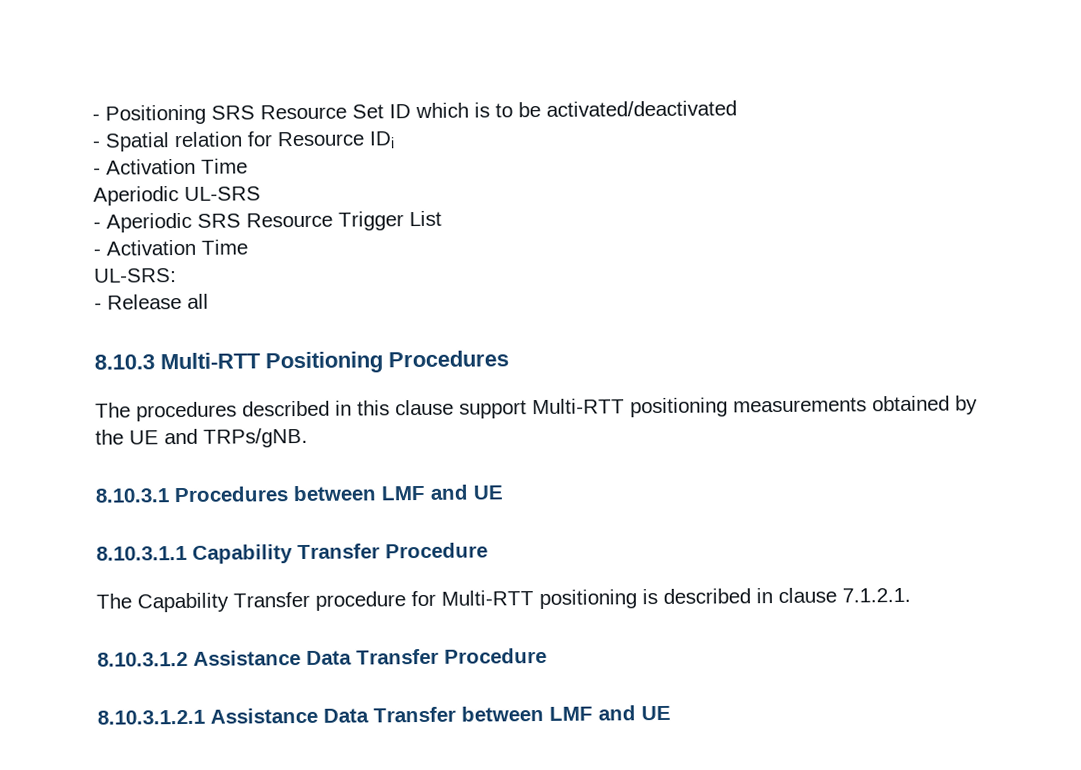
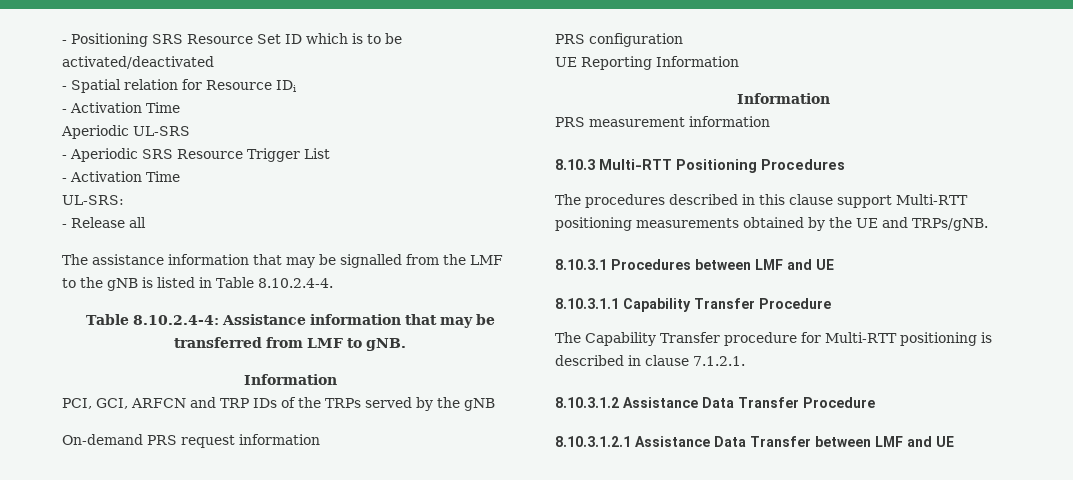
+ The assistance information that may be signalled from the LMF to the gNB is listed in Table 8.10.2.4-4.
+ Table 8.10.2.4-4: Assistance information that may be transferred from LMF to gNB.
+ Information
+ PCI, GCI, ARFCN and TRP IDs of the TRPs served by the gNB
+ On-demand PRS request information
+ PRS configuration
+ UE Reporting Information
+ Information
+ PRS measurement information

